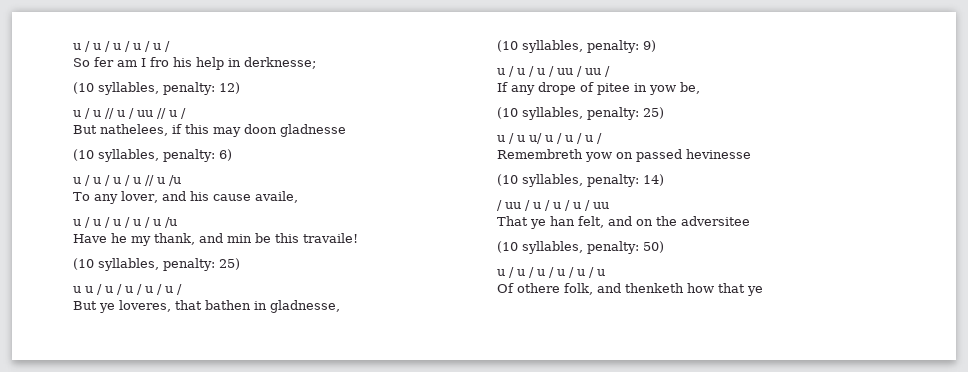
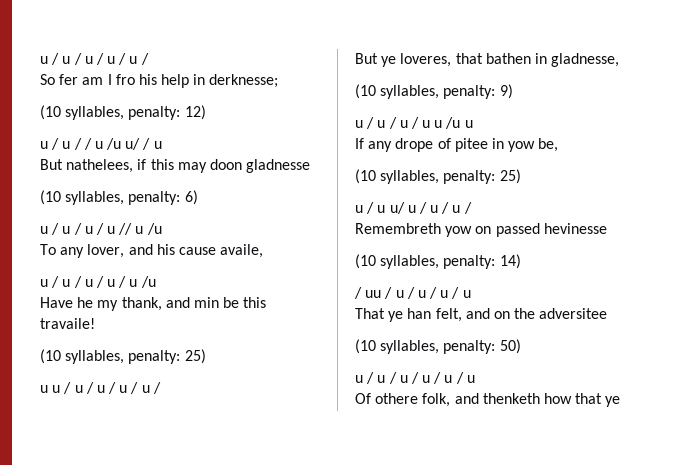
- u / u // u / uu // u /
+ u / u / / u /u u/ / u
- u / u / u / uu / uu /
+ u / u / u / u u /u u
- / uu / u / u / u / uu
+ / uu / u / u / u / u

